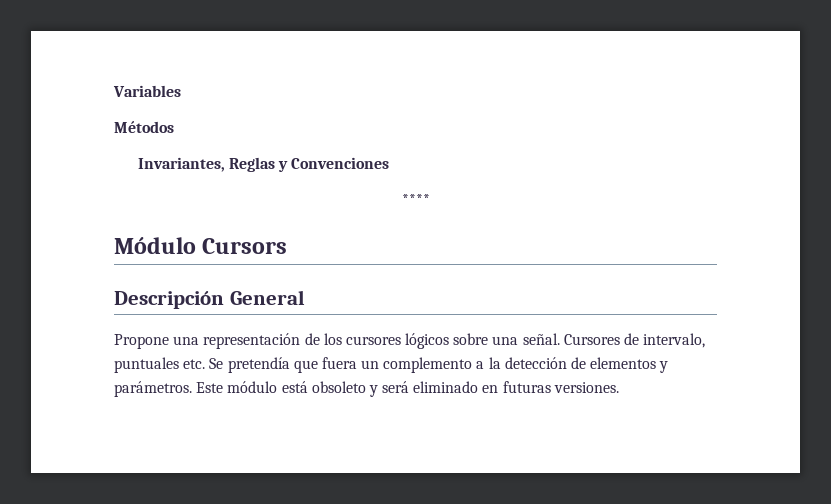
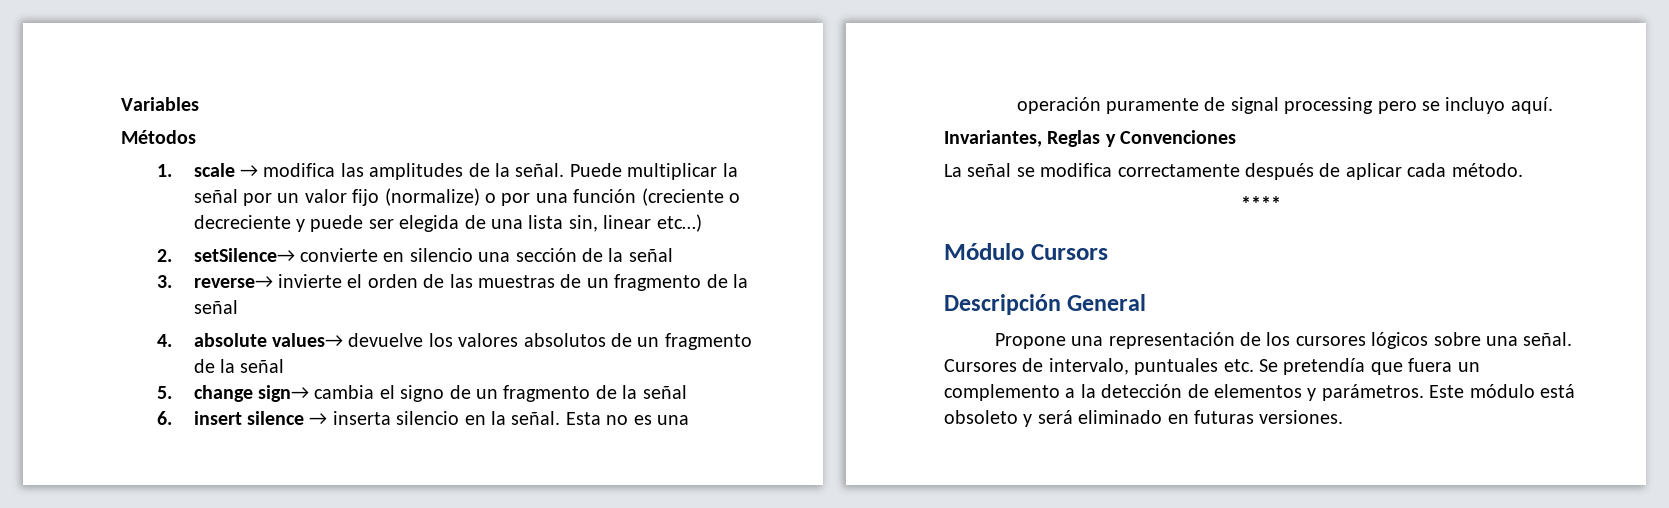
+ 1. scale → modifica las amplitudes de la señal. Puede multiplicar la señal por un valor fijo (normalize) o por una función (creciente o decreciente y puede ser elegida de una lista sin, linear etc…)
+ 2. setSilence→ convierte en silencio una sección de la señal
+ 3. reverse→ invierte el orden de las muestras de un fragmento de la señal
+ 4. absolute values→ devuelve los valores absolutos de un fragmento de la señal
+ 5. change sign→ cambia el signo de un fragmento de la señal
+ 6. insert silence → inserta silencio en la señal. Esta no es una operación puramente de signal processing pero se incluyo aquí.
  Invariantes, Reglas y Convenciones
+ La señal se modifica correctamente después de aplicar cada método.

